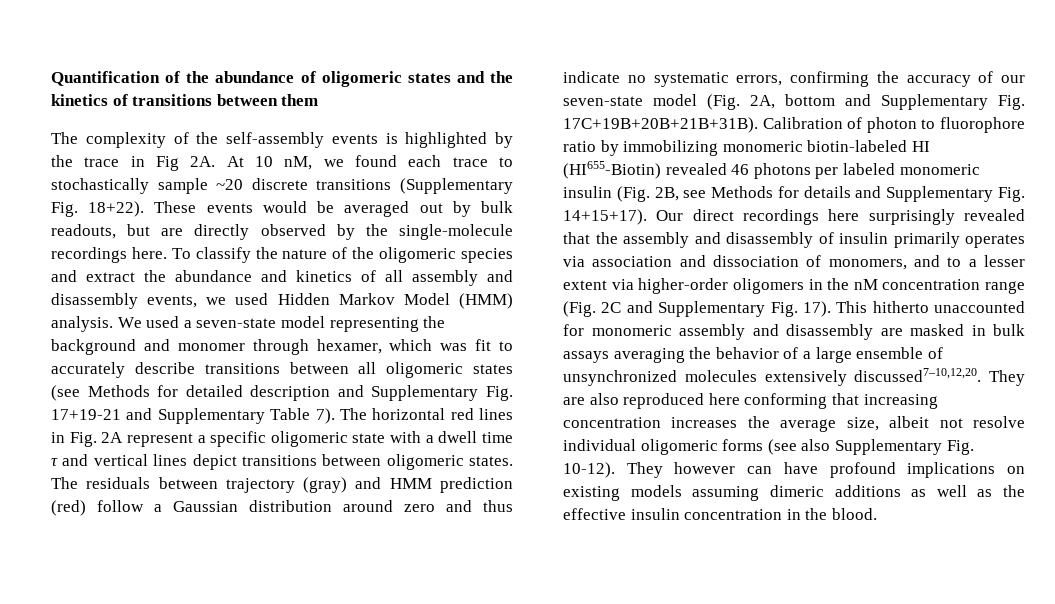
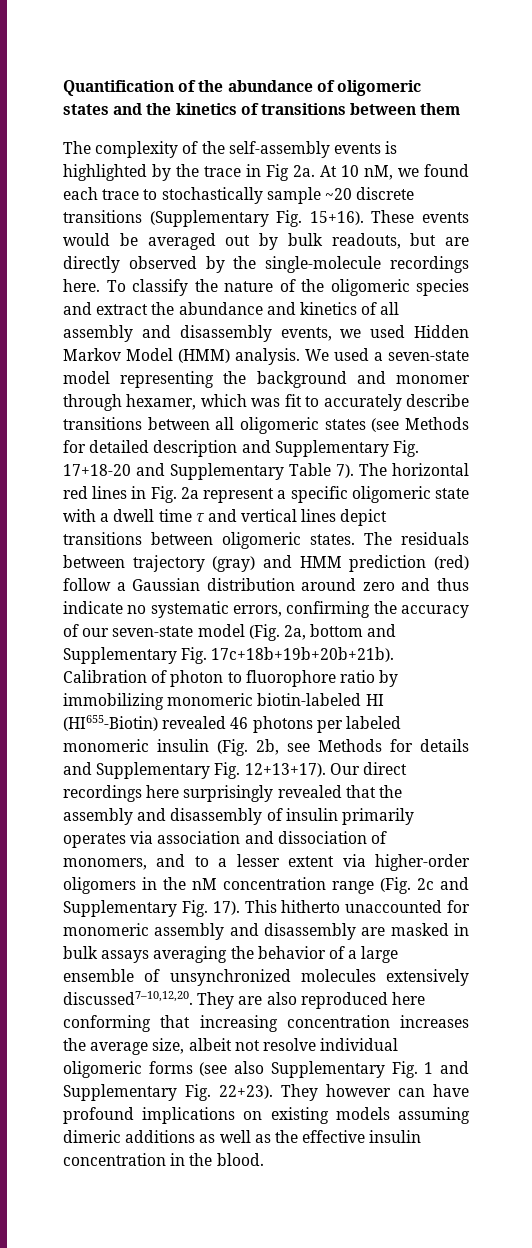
- The complexity of the self-assembly events is highlighted by the trace in Fig 2A.
+ The complexity of the self-assembly events is highlighted by the trace in Fig 2a.
- At 10 nM, we found each trace to stochastically sample ~20 discrete transitions (Supplementary Fig. 18+22).
+ At 10 nM, we found each trace to stochastically sample ~20 discrete transitions (Supplementary Fig. 15+16).
- We used a seven-state model representing the background and monomer through hexamer, which was fit to accurately describe transitions between all oligomeric states (see Methods for detailed description and Supplementary Fig. 17+19-21 and Supplementary Table 7).
+ We used a seven-state model representing the background and monomer through hexamer, which was fit to accurately describe transitions between all oligomeric states (see Methods for detailed description and Supplementary Fig. 17+18-20 and Supplementary Table 7).
- The horizontal red lines in Fig. 2A represent a specific oligomeric state with a dwell time τ and vertical lines depict transitions between oligomeric states.
+ The horizontal red lines in Fig. 2a represent a specific oligomeric state with a dwell time τ and vertical lines depict transitions between oligomeric states.
- The residuals between trajectory (gray) and HMM prediction (red) follow a Gaussian distribution around zero and thus indicate no systematic errors, confirming the accuracy of our seven-state model (Fig. 2A, bottom and Supplementary Fig. 17C+19B+20B+21B+31B).
+ The residuals between trajectory (gray) and HMM prediction (red) follow a Gaussian distribution around zero and thus indicate no systematic errors, confirming the accuracy of our seven-state model (Fig. 2a, bottom and Supplementary Fig. 17c+18b+19b+20b+21b).
- Calibration of photon to fluorophore ratio by immobilizing monomeric biotin-labeled HI (HI655-Biotin) revealed 46 photons per labeled monomeric insulin (Fig. 2B, see Methods for details and Supplementary Fig. 14+15+17).
+ Calibration of photon to fluorophore ratio by immobilizing monomeric biotin-labeled HI (HI655-Biotin) revealed 46 photons per labeled monomeric insulin (Fig. 2b, see Methods for details and Supplementary Fig. 12+13+17).
- Our direct recordings here surprisingly revealed that the assembly and disassembly of insulin primarily operates via association and dissociation of monomers, and to a lesser extent via higher-order oligomers in the nM concentration range (Fig. 2C and Supplementary Fig. 17).
+ Our direct recordings here surprisingly revealed that the assembly and disassembly of insulin primarily operates via association and dissociation of monomers, and to a lesser extent via higher-order oligomers in the nM concentration range (Fig. 2c and Supplementary Fig. 17).
- They are also reproduced here conforming that increasing concentration increases the average size, albeit not resolve individual oligomeric forms (see also Supplementary Fig. 10-12).
+ They are also reproduced here conforming that increasing concentration increases the average size, albeit not resolve individual oligomeric forms (see also Supplementary Fig. 1 and Supplementary Fig. 22+23).

